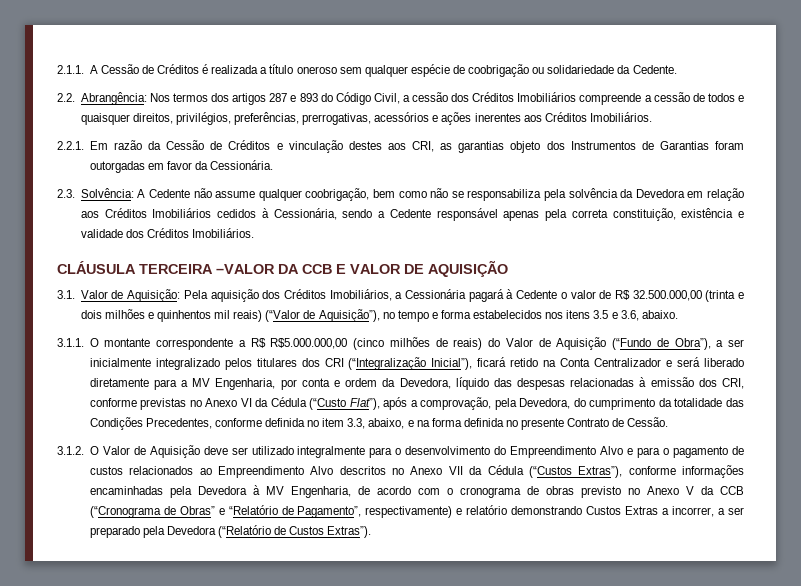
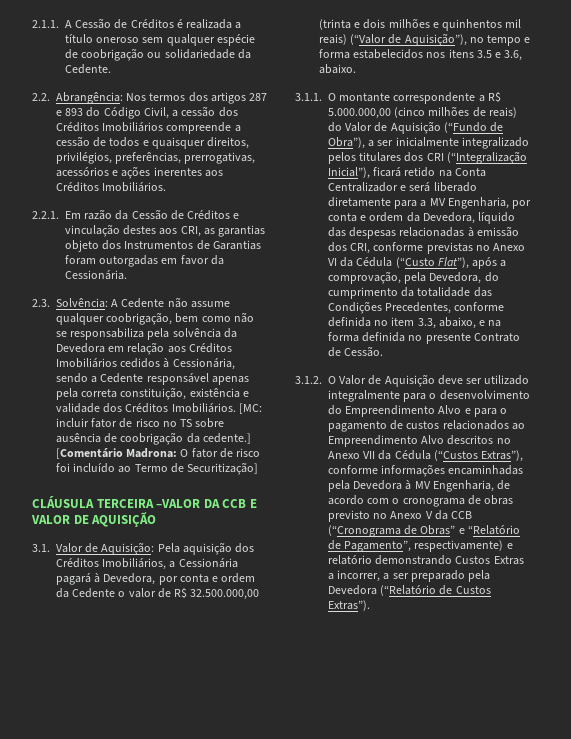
+ [MC: incluir fator de risco no TS sobre ausência de coobrigação da cedente.] [Comentário Madrona: O fator de risco foi incluído ao Termo de Securitização]
- 3.1. Valor de Aquisição: Pela aquisição dos Créditos Imobiliários, a Cessionária pagará à Cedente o valor de R$ 32.500.000,00 (trinta e dois milhões e quinhentos mil reais) (“Valor de Aquisição”), no tempo e forma estabelecidos nos itens 3.5 e 3.6, abaixo.
+ 3.1. Valor de Aquisição: Pela aquisição dos Créditos Imobiliários, a Cessionária pagará à Devedora, por conta e ordem da Cedente o valor de R$ 32.500.000,00 (trinta e dois milhões e quinhentos mil reais) (“Valor de Aquisição”), no tempo e forma estabelecidos nos itens 3.5 e 3.6, abaixo.
- 3.1.1. O montante correspondente a R$ R$5.000.000,00 (cinco milhões de reais) do Valor de Aquisição (“Fundo de Obra”), a ser inicialmente integralizado pelos titulares dos CRI (“Integralização Inicial”), ficará retido na Conta Centralizador e será liberado diretamente para a MV Engenharia, por conta e ordem da Devedora, líquido das despesas relacionadas à emissão dos CRI, conforme previstas no Anexo VI da Cédula (“Custo Flat”), após a comprovação, pela Devedora, do cumprimento da totalidade das Condições Precedentes, conforme definida no item 3.3, abaixo, e na forma definida no presente Contrato de Cessão.
+ 3.1.1. O montante correspondente a R$ 5.000.000,00 (cinco milhões de reais) do Valor de Aquisição (“Fundo de Obra”), a ser inicialmente integralizado pelos titulares dos CRI (“Integralização Inicial”), ficará retido na Conta Centralizador e será liberado diretamente para a MV Engenharia, por conta e ordem da Devedora, líquido das despesas relacionadas à emissão dos CRI, conforme previstas no Anexo VI da Cédula (“Custo Flat”), após a comprovação, pela Devedora, do cumprimento da totalidade das Condições Precedentes, conforme definida no item 3.3, abaixo, e na forma definida no presente Contrato de Cessão.

